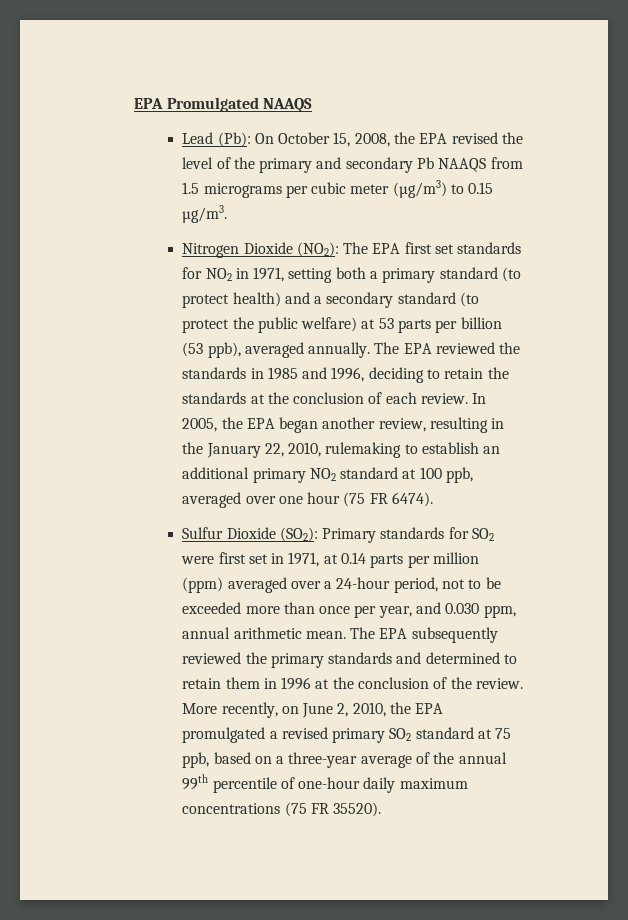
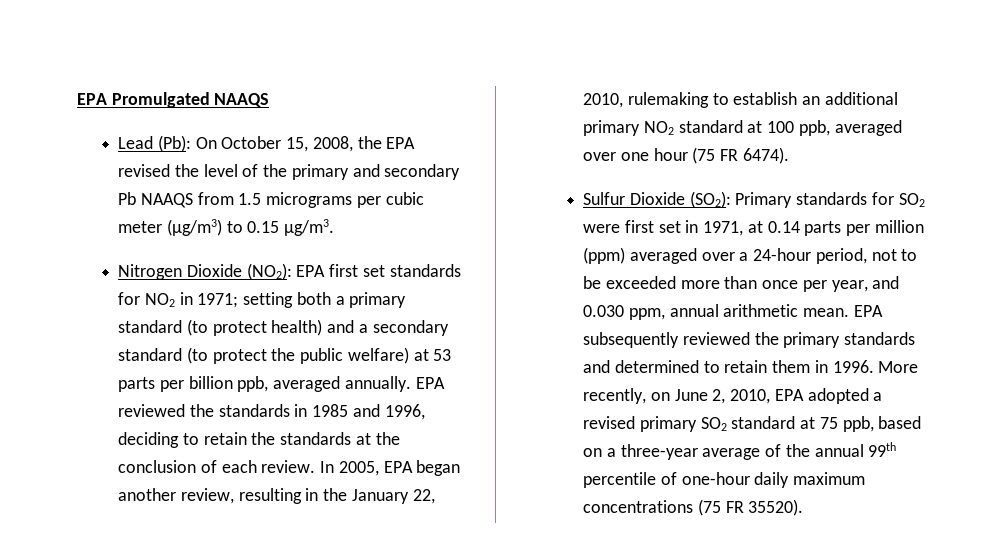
- Nitrogen Dioxide (NO2): The EPA first set standards for NO2 in 1971, setting both a primary standard (to protect health) and a secondary standard (to protect the public welfare) at 53 parts per billion (53 ppb), averaged annually.
+ Nitrogen Dioxide (NO2): EPA first set standards for NO2 in 1971; setting both a primary standard (to protect health) and a secondary standard (to protect the public welfare) at 53 parts per billion ppb, averaged annually.
- The EPA reviewed the standards in 1985 and 1996, deciding to retain the standards at the conclusion of each review.
+ EPA reviewed the standards in 1985 and 1996, deciding to retain the standards at the conclusion of each review.
- In 2005, the EPA began another review, resulting in the January 22, 2010, rulemaking to establish an additional primary NO2 standard at 100 ppb, averaged over one hour (75 FR 6474).
+ In 2005, EPA began another review, resulting in the January 22, 2010, rulemaking to establish an additional primary NO2 standard at 100 ppb, averaged over one hour (75 FR 6474).
- The EPA subsequently reviewed the primary standards and determined to retain them in 1996 at the conclusion of the review.
+ EPA subsequently reviewed the primary standards and determined to retain them in 1996.
- More recently, on June 2, 2010, the EPA promulgated a revised primary SO2 standard at 75 ppb, based on a three-year average of the annual 99th percentile of one-hour daily maximum concentrations (75 FR 35520).
+ More recently, on June 2, 2010, EPA adopted a revised primary SO2 standard at 75 ppb, based on a three-year average of the annual 99th percentile of one-hour daily maximum concentrations (75 FR 35520).

